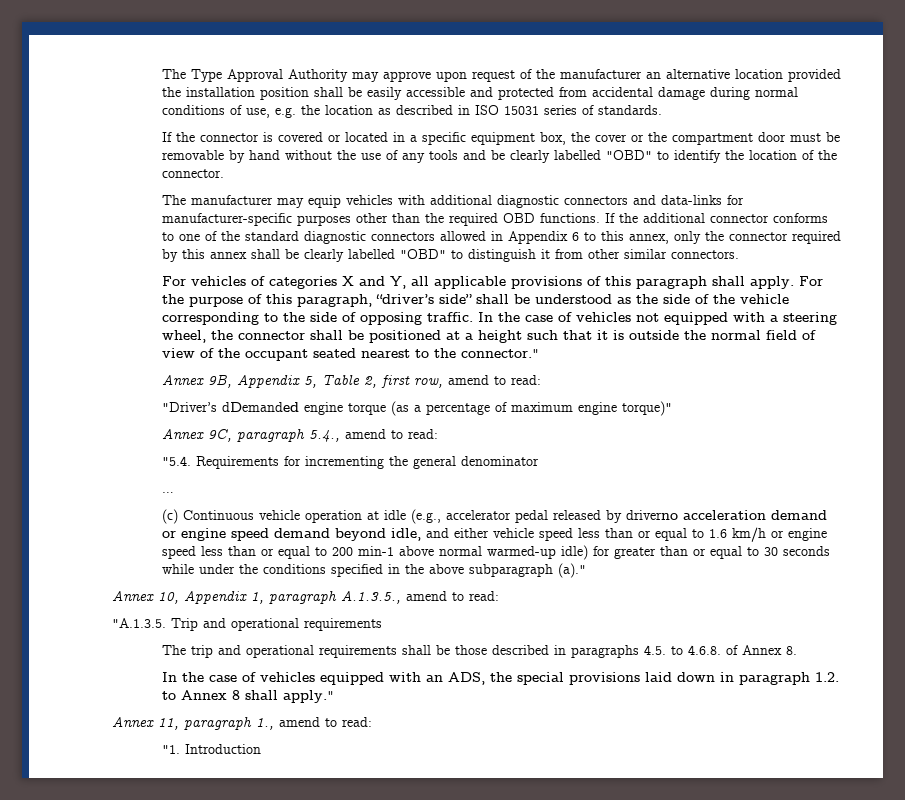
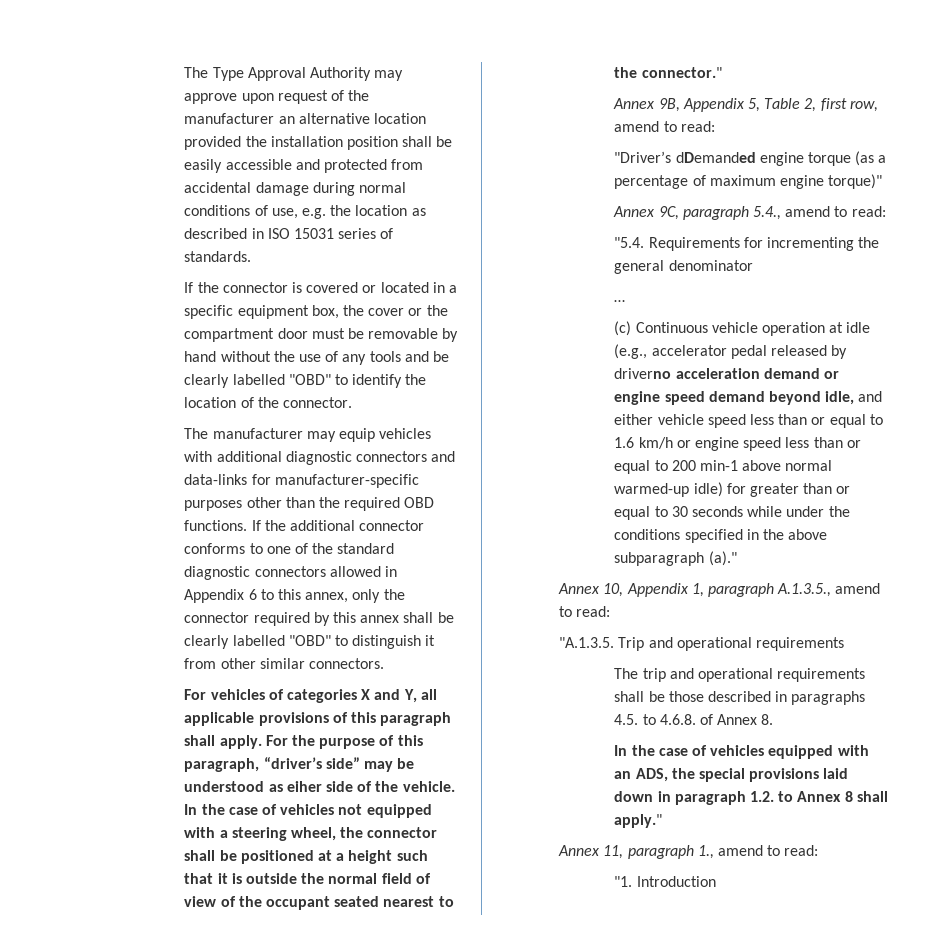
- For the purpose of this paragraph, “driver’s side” shall be understood as the side of the vehicle corresponding to the side of opposing traffic.
+ For the purpose of this paragraph, “driver’s side” may be understood as eiher side of the vehicle.

